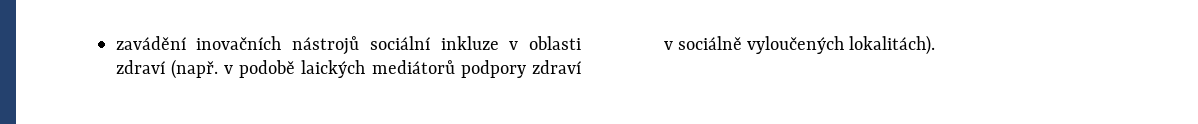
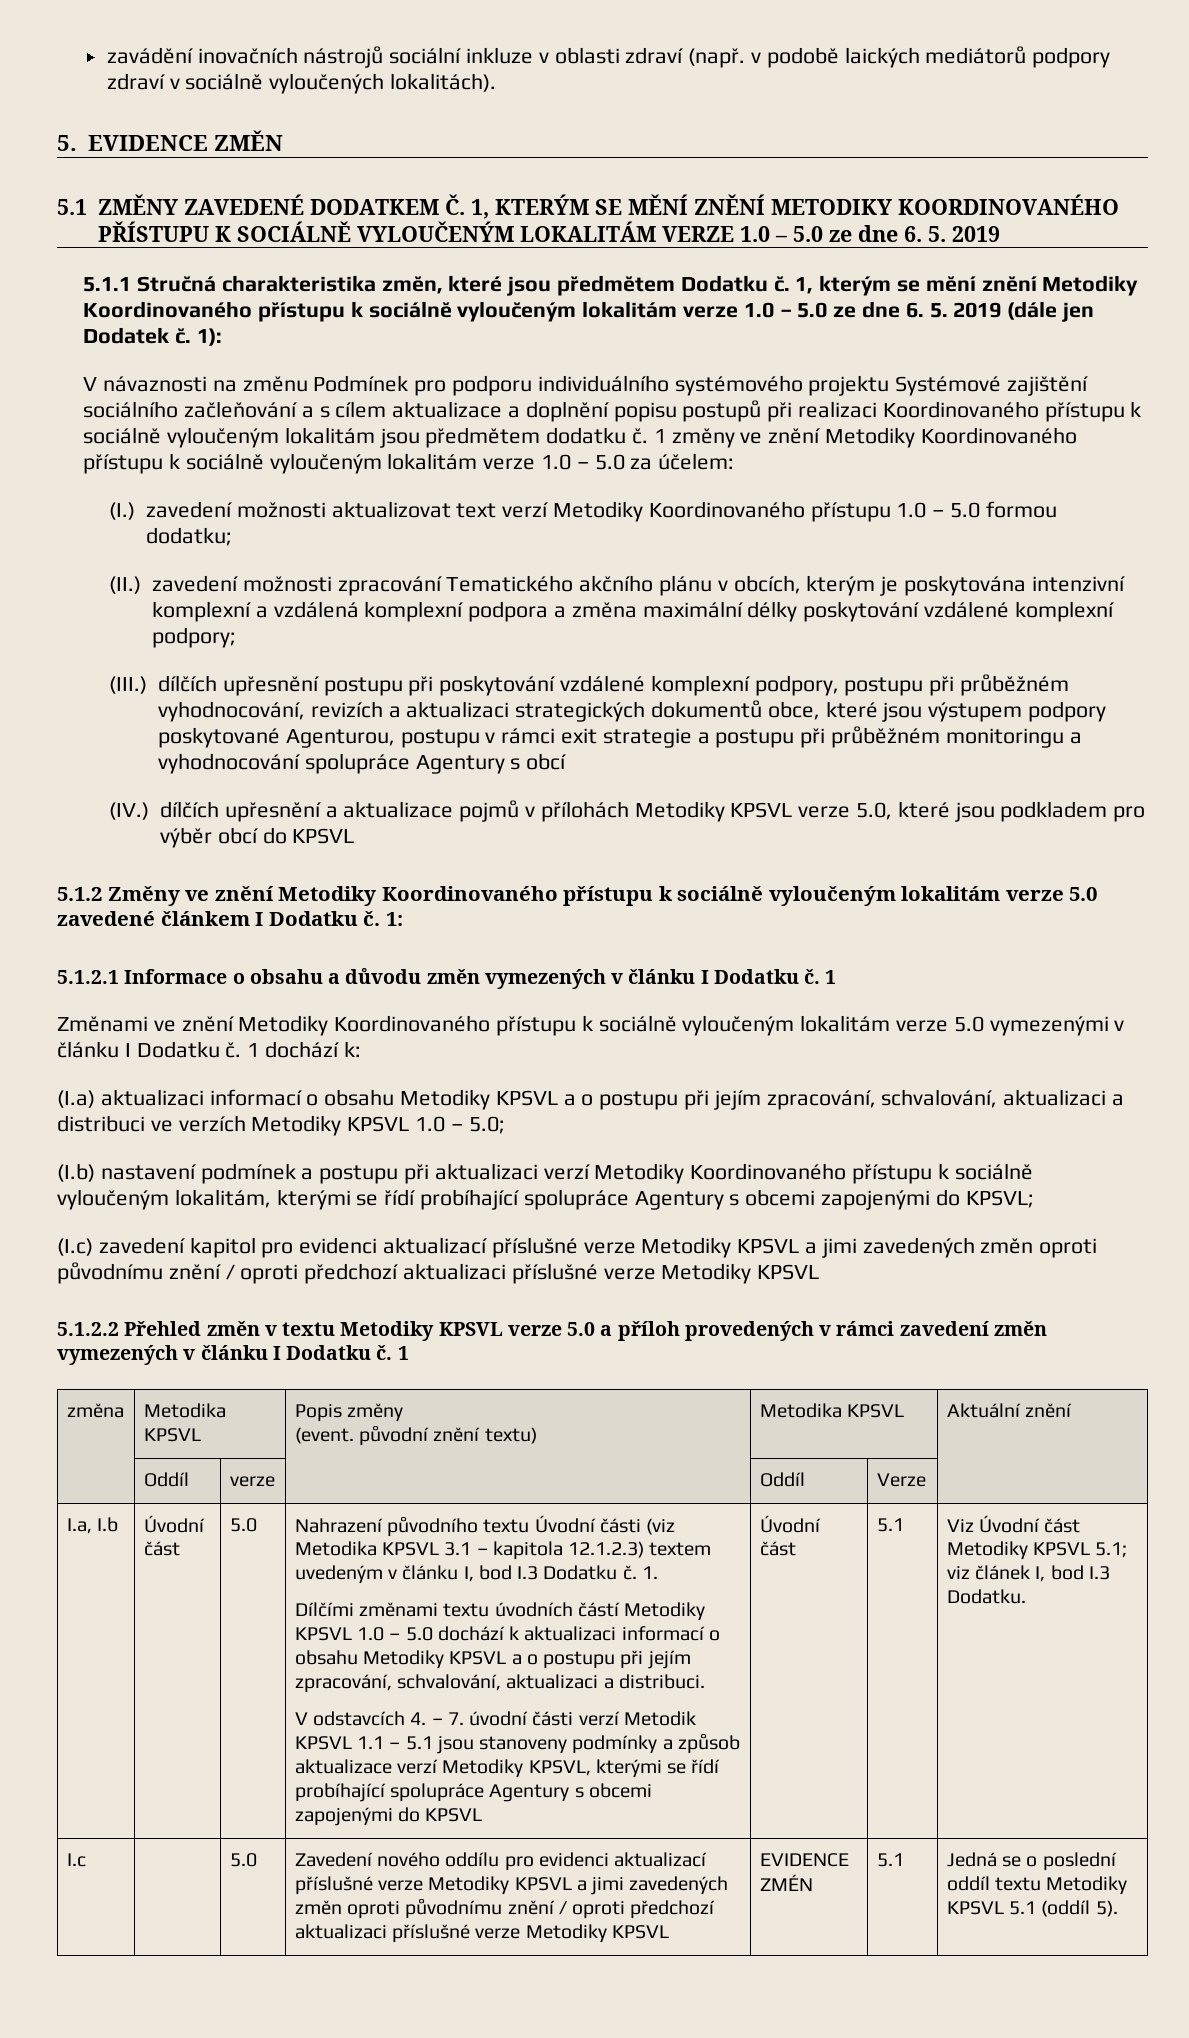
+ 5. EVIDENCE ZMĚN
+ 5.1 ZMĚNY ZAVEDENÉ DODATKEM Č. 1, KTERÝM SE MĚNÍ ZNĚNÍ METODIKY KOORDINOVANÉHO PŘÍSTUPU K SOCIÁLNĚ VYLOUČENÝM LOKALITÁM VERZE 1.0 – 5.0 ze dne 6. 5. 2019
+ 5.1.1 Stručná charakteristika změn, které jsou předmětem Dodatku č. 1, kterým se mění znění Metodiky Koordinovaného přístupu k sociálně vyloučeným lokalitám verze 1.0 – 5.0 ze dne 6. 5. 2019 (dále jen Dodatek č. 1):
+ V návaznosti na změnu Podmínek pro podporu individuálního systémového projektu Systémové zajištění sociálního začleňování a s cílem aktualizace a doplnění popisu postupů při realizaci Koordinovaného přístupu k sociálně vyloučeným lokalitám jsou předmětem dodatku č. 1 změny ve znění Metodiky Koordinovaného přístupu k sociálně vyloučeným lokalitám verze 1.0 – 5.0 za účelem:
+ (I.) zavedení možnosti aktualizovat text verzí Metodiky Koordinovaného přístupu 1.0 – 5.0 formou dodatku;
+ (II.) zavedení možnosti zpracování Tematického akčního plánu v obcích, kterým je poskytována intenzivní komplexní a vzdálená komplexní podpora a změna maximální délky poskytování vzdálené komplexní podpory;
+ (III.) dílčích upřesnění postupu při poskytování vzdálené komplexní podpory, postupu při průběžném vyhodnocování, revizích a aktualizaci strategických dokumentů obce, které jsou výstupem podpory poskytované Agenturou, postupu v rámci exit strategie a postupu při průběžném monitoringu a vyhodnocování spolupráce Agentury s obcí
+ (IV.) dílčích upřesnění a aktualizace pojmů v přílohách Metodiky KPSVL verze 5.0, které jsou podkladem pro výběr obcí do KPSVL
+ 5.1.2 Změny ve znění Metodiky Koordinovaného přístupu k sociálně vyloučeným lokalitám verze 5.0 zavedené článkem I Dodatku č. 1:
+ 5.1.2.1 Informace o obsahu a důvodu změn vymezených v článku I Dodatku č. 1
+ Změnami ve znění Metodiky Koordinovaného přístupu k sociálně vyloučeným lokalitám verze 5.0 vymezenými v článku I Dodatku č. 1 dochází k:
+ (I.a) aktualizaci informací o obsahu Metodiky KPSVL a o postupu při jejím zpracování, schvalování, aktualizaci a distribuci ve verzích Metodiky KPSVL 1.0 – 5.0;
+ (I.b) nastavení podmínek a postupu při aktualizaci verzí Metodiky Koordinovaného přístupu k sociálně vyloučeným lokalitám, kterými se řídí probíhající spolupráce Agentury s obcemi zapojenými do KPSVL;
+ (I.c) zavedení kapitol pro evidenci aktualizací příslušné verze Metodiky KPSVL a jimi zavedených změn oproti původnímu znění / oproti předchozí aktualizaci příslušné verze Metodiky KPSVL
+ 5.1.2.2 Přehled změn v textu Metodiky KPSVL verze 5.0 a příloh provedených v rámci zavedení změn vymezených v článku I Dodatku č. 1
+ změna | Metodika KPSVL | Popis změny
+ (event. původní znění textu) | Metodika KPSVL | Aktuální znění
+ | Oddíl | verze | | Oddíl | Verze |
+ I.a, I.b | Úvodní část | 5.0 | Nahrazení původního textu Úvodní části (viz Metodika KPSVL 3.1 – kapitola 12.1.2.3) textem uvedeným v článku I, bod I.3 Dodatku č. 1.
+ Dílčími změnami textu úvodních částí Metodiky KPSVL 1.0 – 5.0 dochází k aktualizaci informací o obsahu Metodiky KPSVL a o postupu při jejím zpracování, schvalování, aktualizaci a distribuci.
+ V odstavcích 4. – 7. úvodní části verzí Metodik KPSVL 1.1 – 5.1 jsou stanoveny podmínky a způsob aktualizace verzí Metodiky KPSVL, kterými se řídí probíhající spolupráce Agentury s obcemi zapojenými do KPSVL | Úvodní část | 5.1 | Viz Úvodní část Metodiky KPSVL 5.1; viz článek I, bod I.3 Dodatku.
+ I.c | | 5.0 | Zavedení nového oddílu pro evidenci aktualizací příslušné verze Metodiky KPSVL a jimi zavedených změn oproti původnímu znění / oproti předchozí aktualizaci příslušné verze Metodiky KPSVL | EVIDENCE ZMÉN | 5.1 | Jedná se o poslední oddíl textu Metodiky KPSVL 5.1 (oddíl 5).

